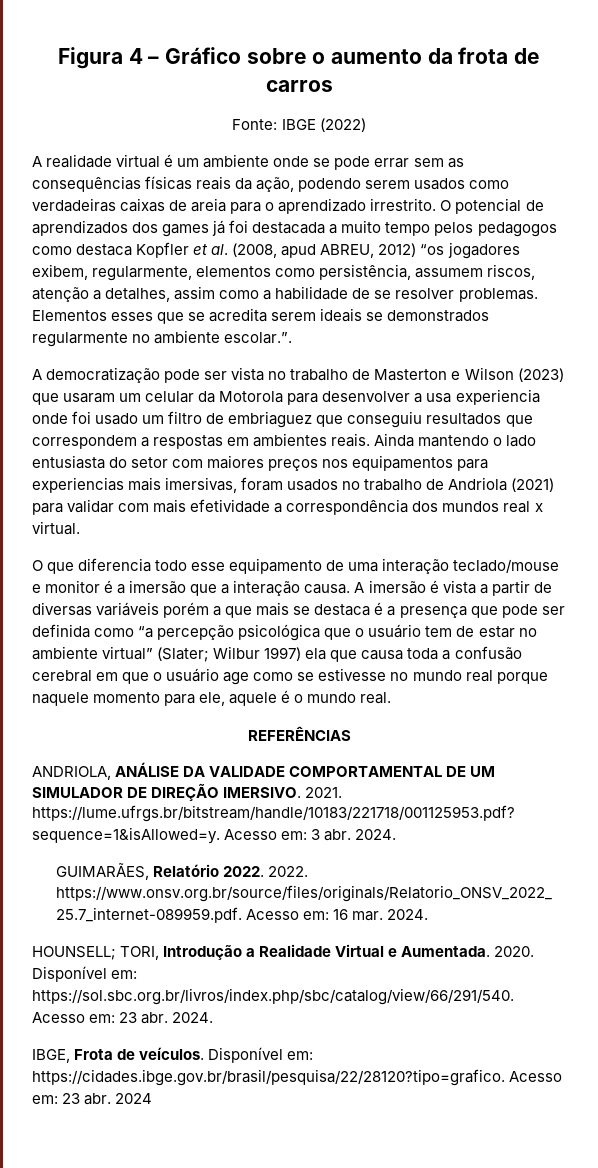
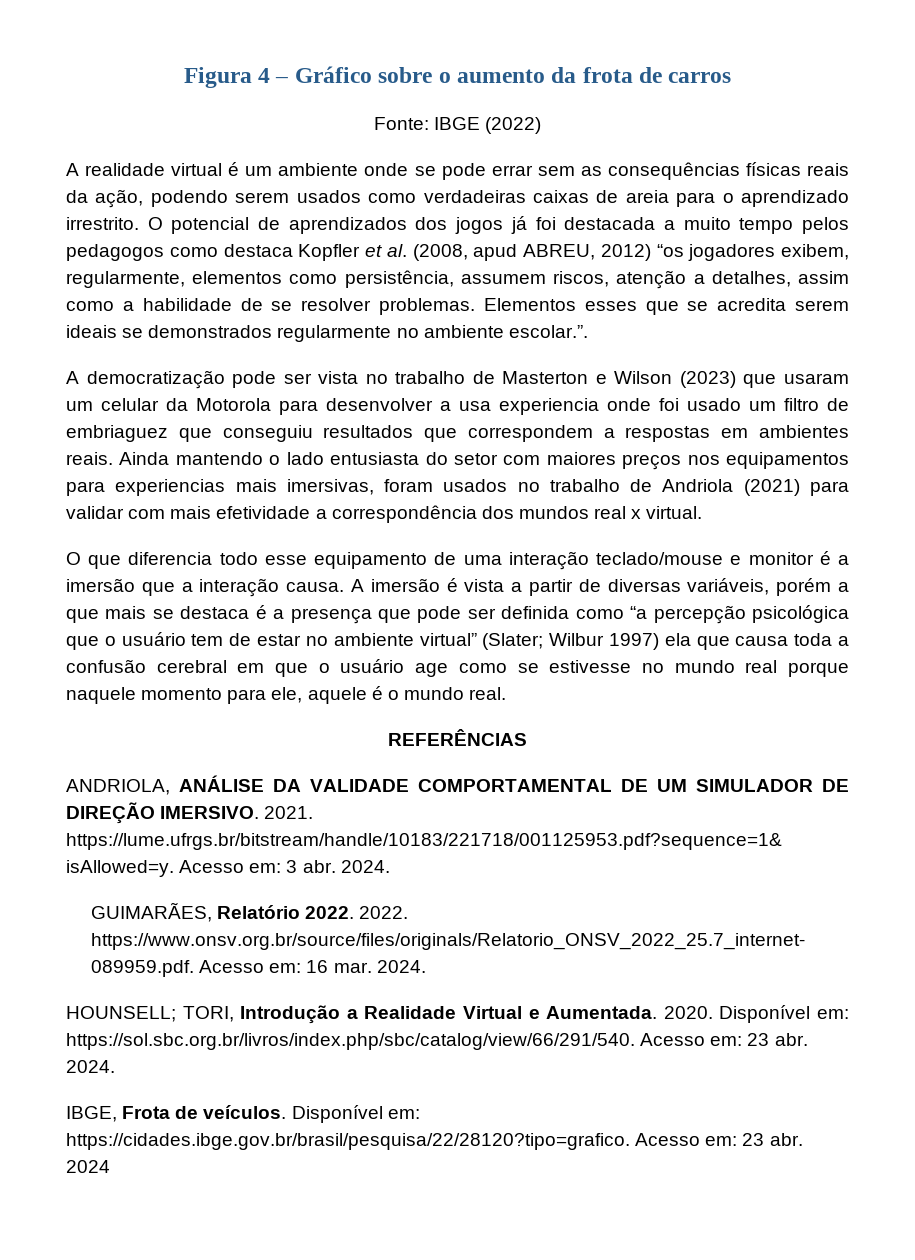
- O potencial de aprendizados dos games já foi destacada a muito tempo pelos pedagogos como destaca Kopfler et al. (2008, apud ABREU, 2012) “os jogadores exibem, regularmente, elementos como persistência, assumem riscos, atenção a detalhes, assim como a habilidade de se resolver problemas.
+ O potencial de aprendizados dos jogos já foi destacada a muito tempo pelos pedagogos como destaca Kopfler et al. (2008, apud ABREU, 2012) “os jogadores exibem, regularmente, elementos como persistência, assumem riscos, atenção a detalhes, assim como a habilidade de se resolver problemas.
- A imersão é vista a partir de diversas variáveis porém a que mais se destaca é a presença que pode ser definida como “a percepção psicológica que o usuário tem de estar no ambiente virtual” (Slater;
+ A imersão é vista a partir de diversas variáveis, porém a que mais se destaca é a presença que pode ser definida como “a percepção psicológica que o usuário tem de estar no ambiente virtual” (Slater;

